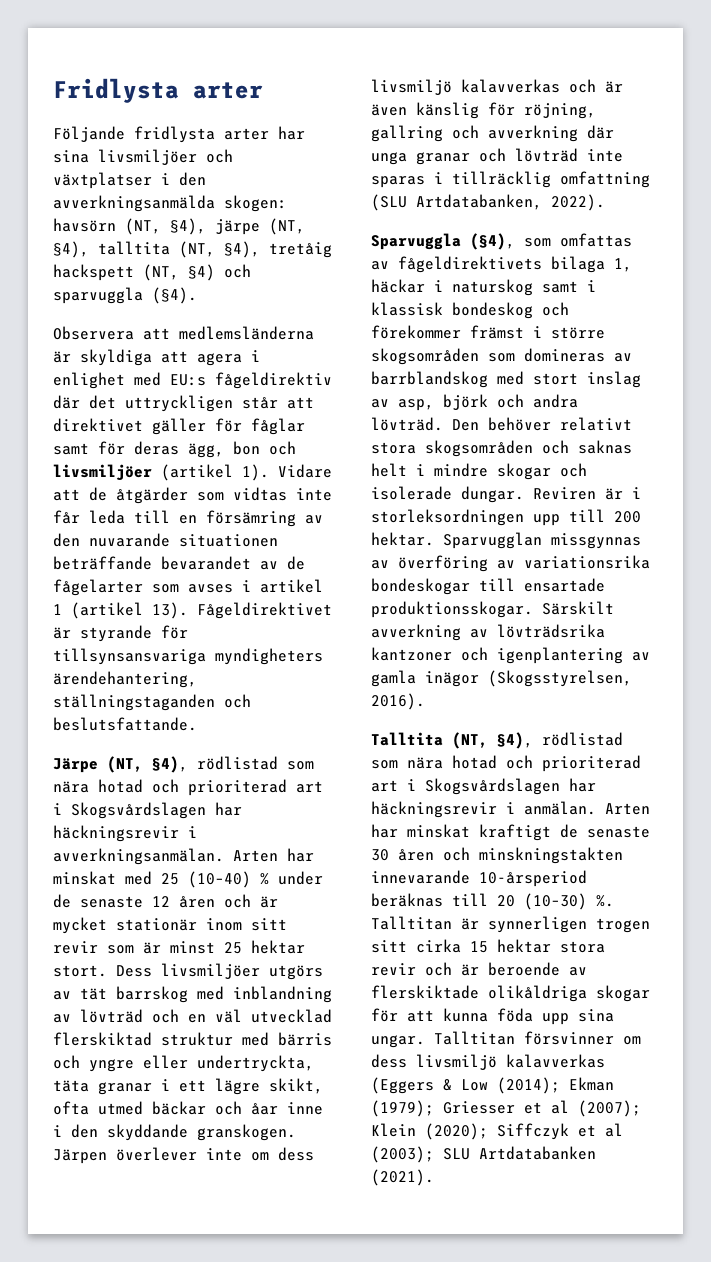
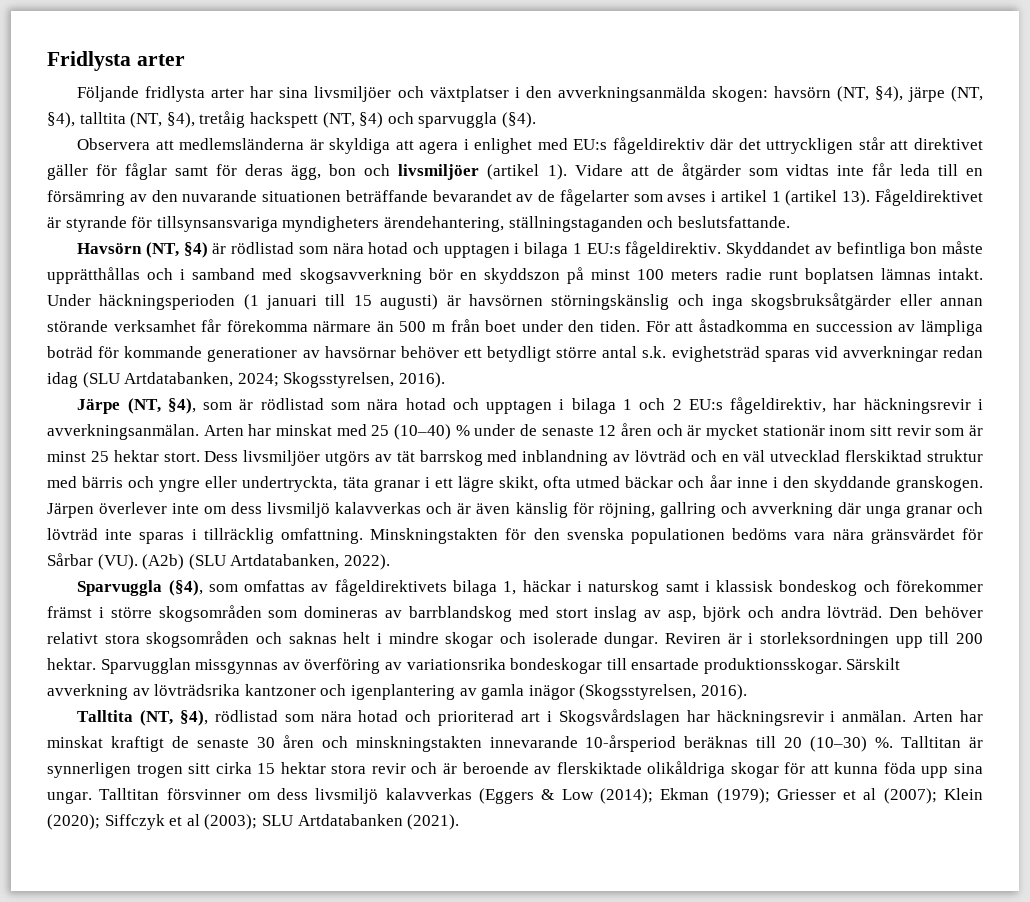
- Järpe (NT, §4), rödlistad som nära hotad och prioriterad art i Skogsvårdslagen har häckningsrevir i avverkningsanmälan.
+ Havsörn (NT, §4) är rödlistad som nära hotad och upptagen i bilaga 1 EU:s fågeldirektiv. Skyddandet av befintliga bon måste upprätthållas och i samband med skogsavverkning bör en skyddszon på minst 100 meters radie runt boplatsen lämnas intakt. Under häckningsperioden (1 januari till 15 augusti) är havsörnen störningskänslig och inga skogsbruksåtgärder eller annan störande verksamhet får förekomma närmare än 500 m från boet under den tiden. För att åstadkomma en succession av lämpliga boträd för kommande generationer av havsörnar behöver ett betydligt större antal s.k. evighetsträd sparas vid avverkningar redan idag (SLU Artdatabanken, 2024; Skogsstyrelsen, 2016).
+ Järpe (NT, §4), som är rödlistad som nära hotad och upptagen i bilaga 1 och 2 EU:s fågeldirektiv, har häckningsrevir i avverkningsanmälan.
- Järpen överlever inte om dess livsmiljö kalavverkas och är även känslig för röjning, gallring och avverkning där unga granar och lövträd inte sparas i tillräcklig omfattning (SLU Artdatabanken, 2022).
+ Järpen överlever inte om dess livsmiljö kalavverkas och är även känslig för röjning, gallring och avverkning där unga granar och lövträd inte sparas i tillräcklig omfattning. Minskningstakten för den svenska populationen bedöms vara nära gränsvärdet för Sårbar (VU). (A2b) (SLU Artdatabanken, 2022).

